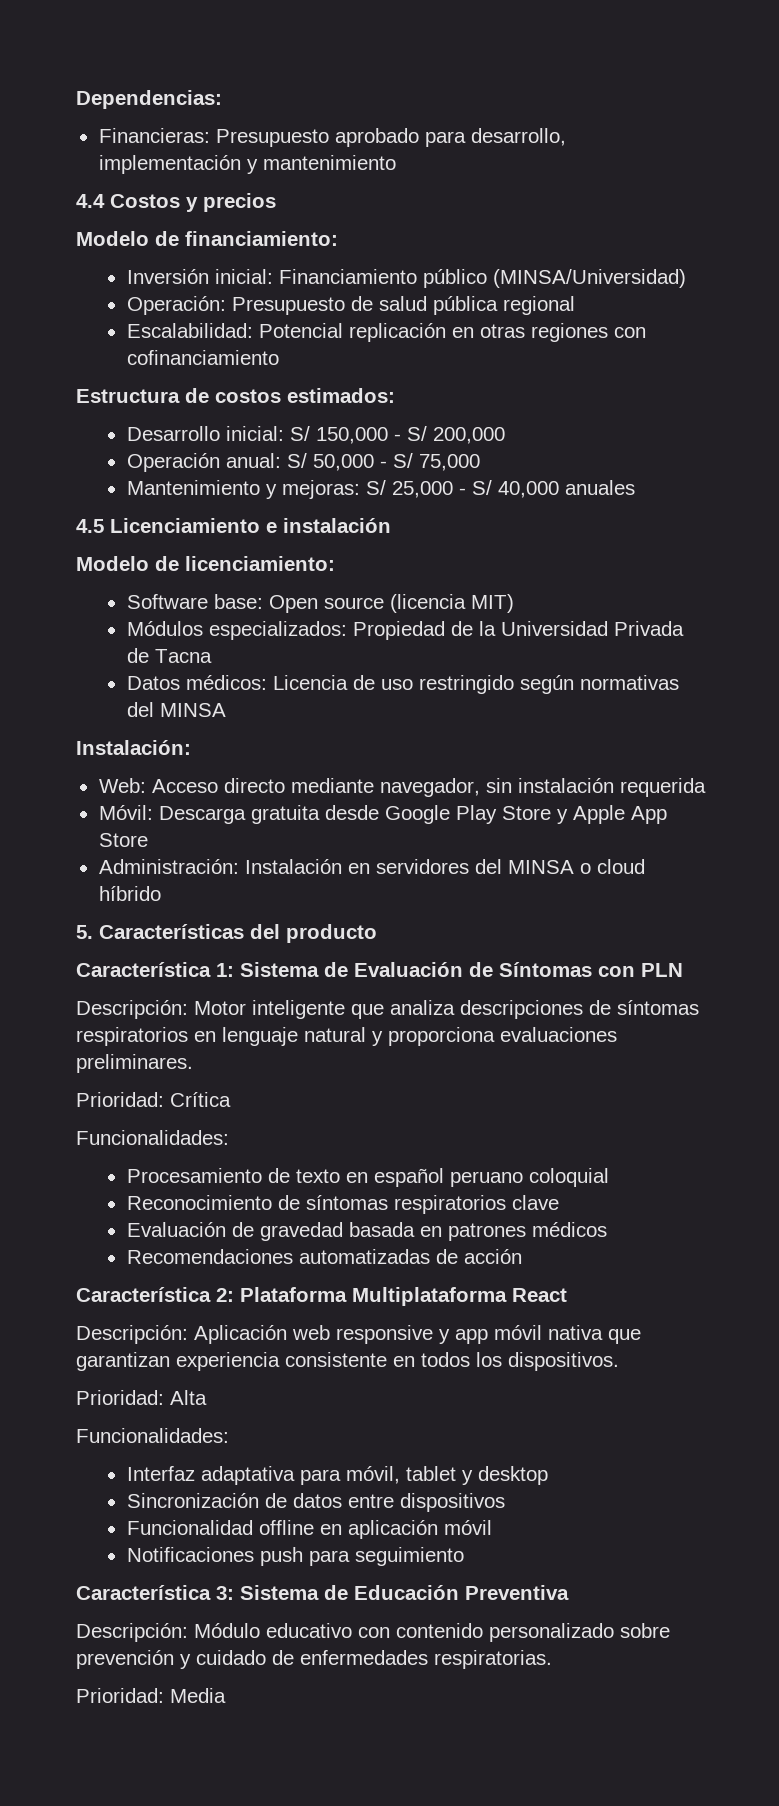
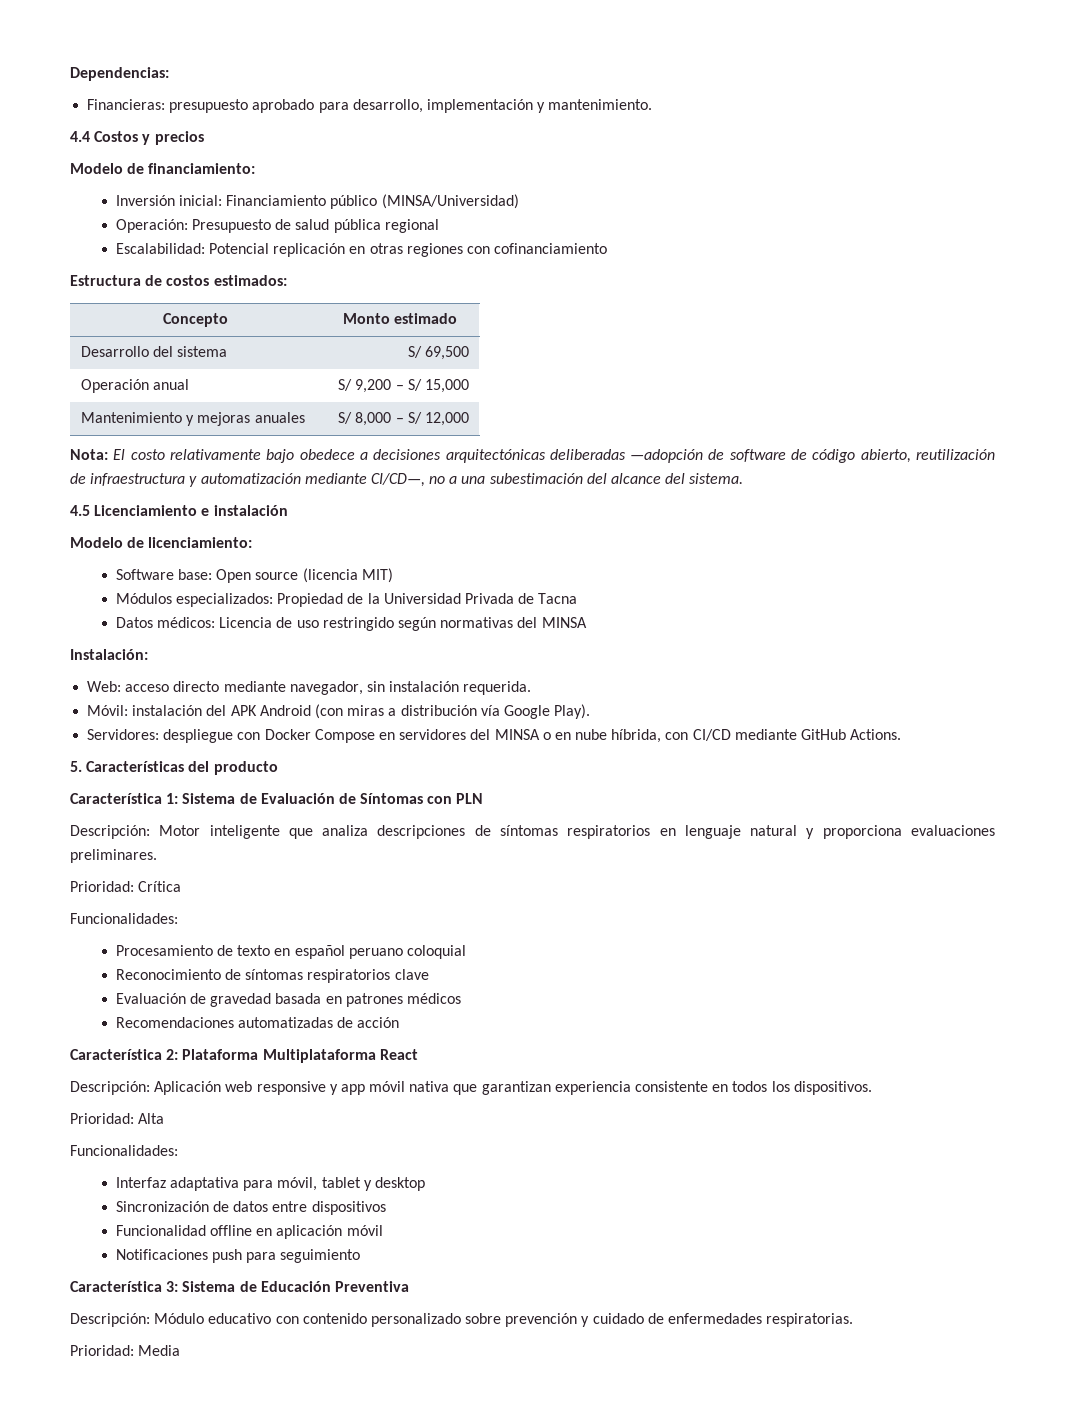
- Financieras: Presupuesto aprobado para desarrollo, implementación y mantenimiento
+ Financieras: presupuesto aprobado para desarrollo, implementación y mantenimiento.
- Desarrollo inicial: S/ 150,000 - S/ 200,000
- Operación anual: S/ 50,000 - S/ 75,000
- Mantenimiento y mejoras: S/ 25,000 - S/ 40,000 anuales
+ Concepto | Monto estimado
+ Desarrollo del sistema | S/ 69,500
+ Operación anual | S/ 9,200 – S/ 15,000
+ Mantenimiento y mejoras anuales | S/ 8,000 – S/ 12,000
+ Nota: El costo relativamente bajo obedece a decisiones arquitectónicas deliberadas —adopción de software de código abierto, reutilización de infraestructura y automatización mediante CI/CD—, no a una subestimación del alcance del sistema.
- Web: Acceso directo mediante navegador, sin instalación requerida
+ Web: acceso directo mediante navegador, sin instalación requerida.
- Móvil: Descarga gratuita desde Google Play Store y Apple App Store
- Administración: Instalación en servidores del MINSA o cloud híbrido
+ Móvil: instalación del APK Android (con miras a distribución vía Google Play).
+ Servidores: despliegue con Docker Compose en servidores del MINSA o en nube híbrida, con CI/CD mediante GitHub Actions.

